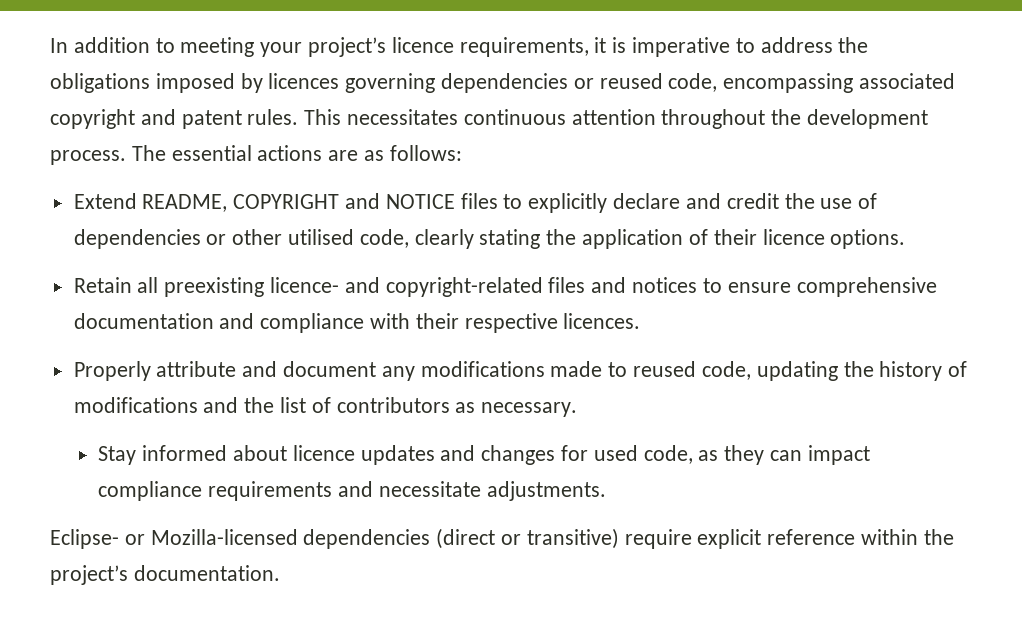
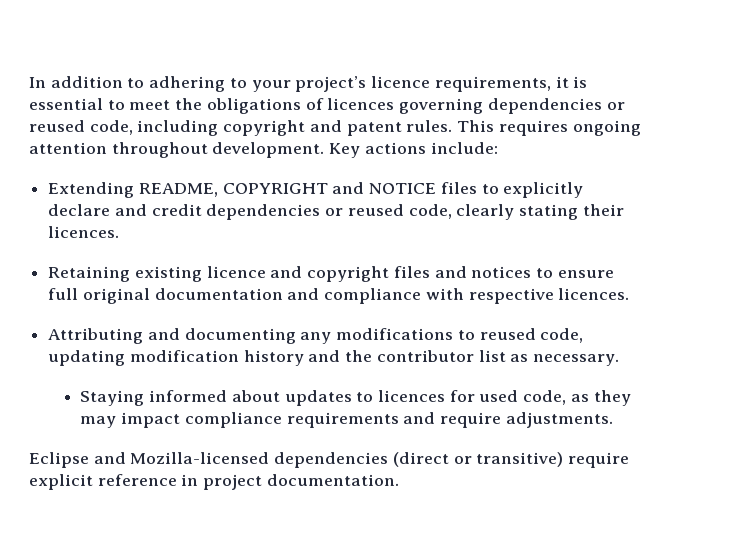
- In addition to meeting your project’s licence requirements, it is imperative to address the obligations imposed by licences governing dependencies or reused code, encompassing associated copyright and patent rules.
+ In addition to adhering to your project’s licence requirements, it is essential to meet the obligations of licences governing dependencies or reused code, including copyright and patent rules.
- This necessitates continuous attention throughout the development process. The essential actions are as follows:
- Extend README, COPYRIGHT and NOTICE files to explicitly declare and credit the use of dependencies or other utilised code, clearly stating the application of their licence options.
- Retain all preexisting licence- and copyright-related files and notices to ensure comprehensive documentation and compliance with their respective licences.
+ This requires ongoing attention throughout development. Key actions include:
+ Extending README, COPYRIGHT and NOTICE files to explicitly declare and credit dependencies or reused code, clearly stating their licences.
+ Retaining existing licence and copyright files and notices to ensure full original documentation and compliance with respective licences.
- Properly attribute and document any modifications made to reused code, updating the history of modifications and the list of contributors as necessary.
+ Attributing and documenting any modifications to reused code, updating modification history and the contributor list as necessary.
- Stay informed about licence updates and changes for used code, as they can impact compliance requirements and necessitate adjustments.
+ Staying informed about updates to licences for used code, as they may impact compliance requirements and require adjustments.
- Eclipse- or Mozilla-licensed dependencies (direct or transitive) require explicit reference within the project’s documentation.
+ Eclipse and Mozilla-licensed dependencies (direct or transitive) require explicit reference in project documentation.

